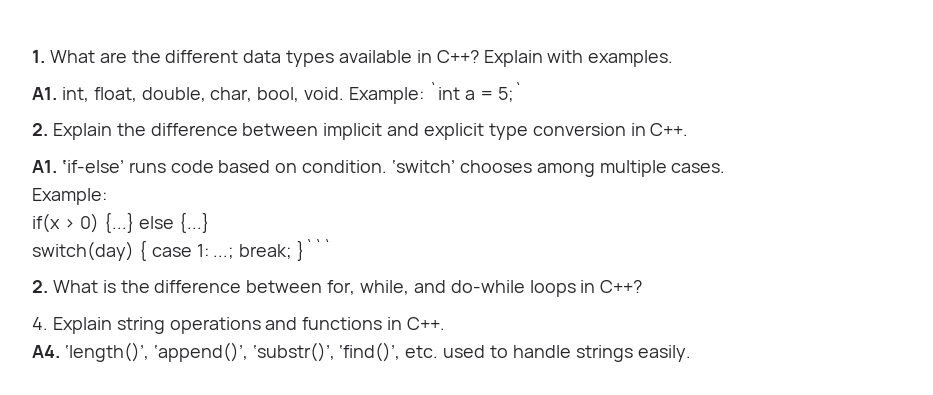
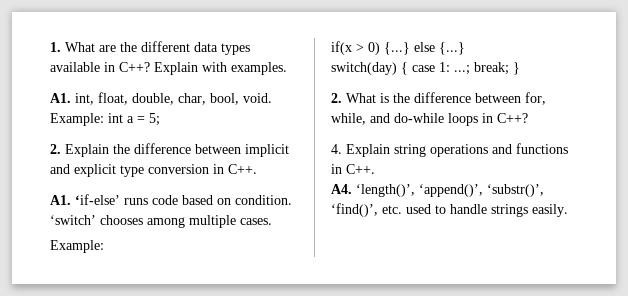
- Example: `int a = 5;`
+ Example: int a = 5;
- switch(day) { case 1: ...; break; }```
+ switch(day) { case 1: ...; break; }

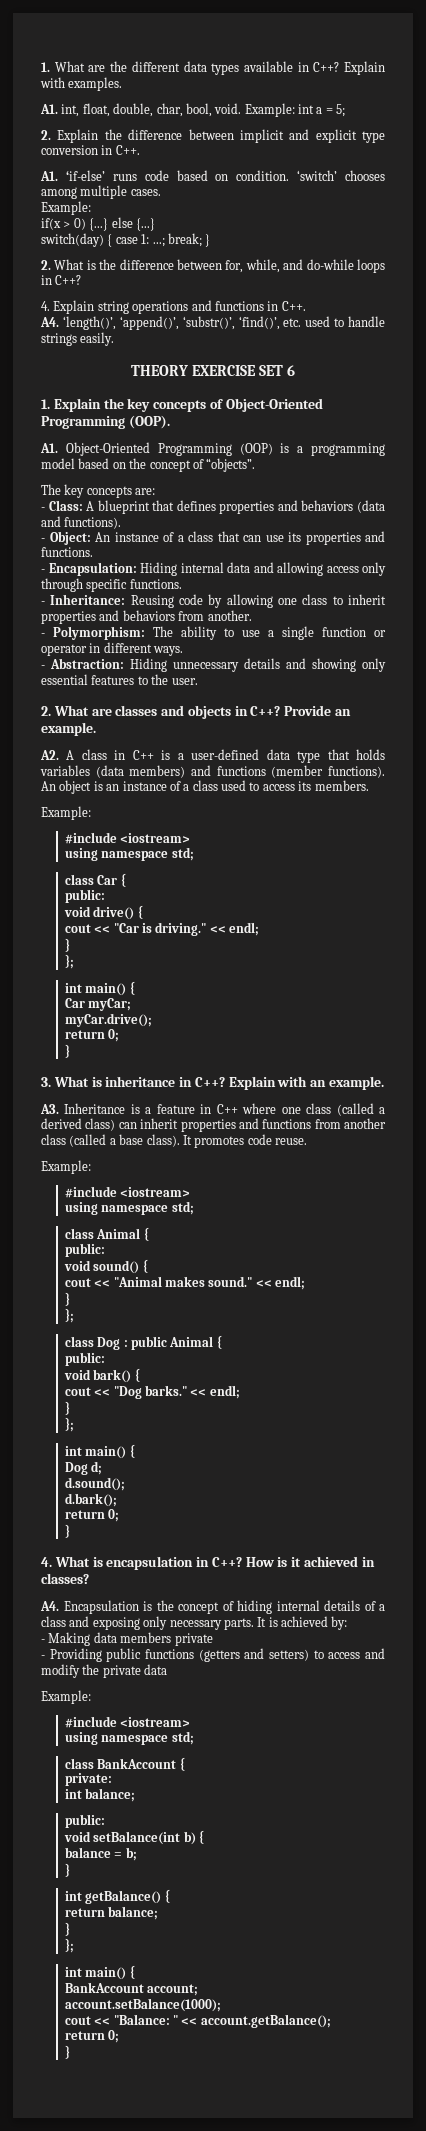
+ THEORY EXERCISE SET 6
+ 1. Explain the key concepts of Object-Oriented Programming (OOP).
+ A1. Object-Oriented Programming (OOP) is a programming model based on the concept of “objects”.
+ The key concepts are:
+ - Class: A blueprint that defines properties and behaviors (data and functions).
+ - Object: An instance of a class that can use its properties and functions.
+ - Encapsulation: Hiding internal data and allowing access only through specific functions.
+ - Inheritance: Reusing code by allowing one class to inherit properties and behaviors from another.
+ - Polymorphism: The ability to use a single function or operator in different ways.
+ - Abstraction: Hiding unnecessary details and showing only essential features to the user.
+ 2. What are classes and objects in C++? Provide an example.
+ A2. A class in C++ is a user-defined data type that holds variables (data members) and functions (member functions). An object is an instance of a class used to access its members.
+ Example:
+ #include <iostream>
+ using namespace std;
+ class Car {
+ public:
+ void drive() {
+ cout << "Car is driving." << endl;
+ }
+ };
+ int main() {
+ Car myCar;
+ myCar.drive();
+ return 0;
+ }
+ 3. What is inheritance in C++? Explain with an example.
+ A3. Inheritance is a feature in C++ where one class (called a derived class) can inherit properties and functions from another class (called a base class). It promotes code reuse.
+ Example:
+ #include <iostream>
+ using namespace std;
+ class Animal {
+ public:
+ void sound() {
+ cout << "Animal makes sound." << endl;
+ }
+ };
+ class Dog : public Animal {
+ public:
+ void bark() {
+ cout << "Dog barks." << endl;
+ }
+ };
+ int main() {
+ Dog d;
+ d.sound();
+ d.bark();
+ return 0;
+ }
+ 4. What is encapsulation in C++? How is it achieved in classes?
+ A4. Encapsulation is the concept of hiding internal details of a class and exposing only necessary parts. It is achieved by:
+ - Making data members private
+ - Providing public functions (getters and setters) to access and modify the private data
+ Example:
+ #include <iostream>
+ using namespace std;
+ class BankAccount {
+ private:
+ int balance;
+ public:
+ void setBalance(int b) {
+ balance = b;
+ }
+ int getBalance() {
+ return balance;
+ }
+ };
+ int main() {
+ BankAccount account;
+ account.setBalance(1000);
+ cout << "Balance: " << account.getBalance();
+ return 0;
+ }

